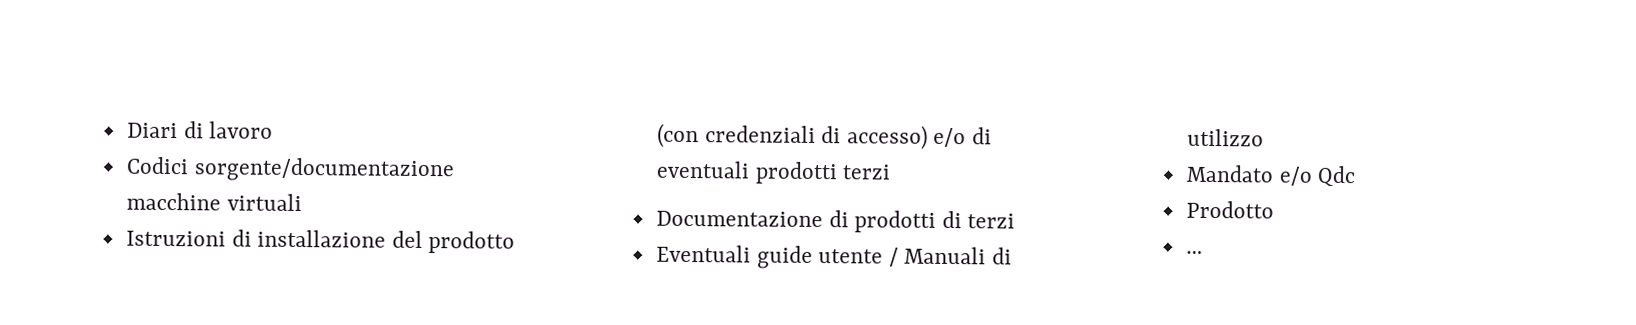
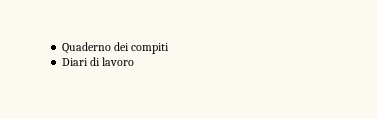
+ Quaderno dei compiti
- Codici sorgente/documentazione macchine virtuali
- Istruzioni di installazione del prodotto (con credenziali di accesso) e/o di eventuali prodotti terzi
- Documentazione di prodotti di terzi
- Eventuali guide utente / Manuali di utilizzo
- Mandato e/o Qdc
- Prodotto
- …

